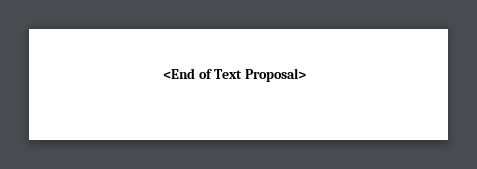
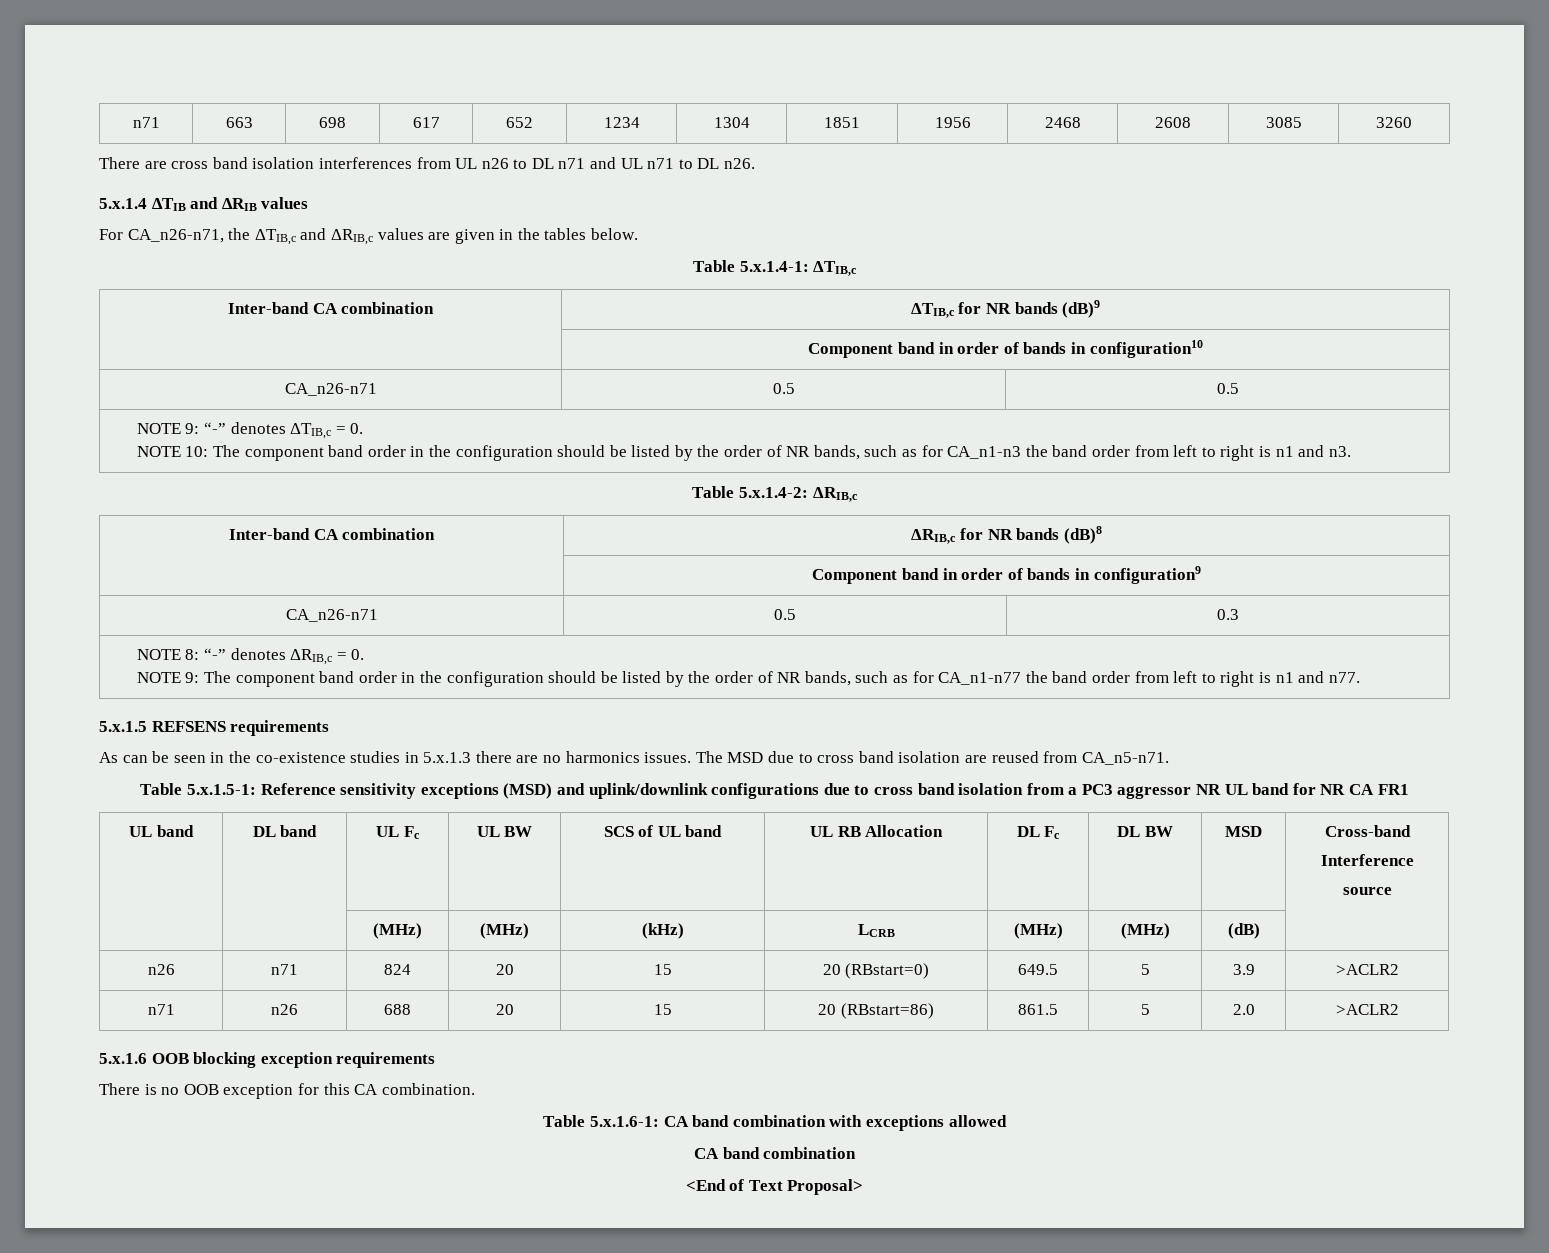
+ n71 | 663 | 698 | 617 | 652 | 1234 | 1304 | 1851 | 1956 | 2468 | 2608 | 3085 | 3260
+ There are cross band isolation interferences from UL n26 to DL n71 and UL n71 to DL n26.
+ 5.x.1.4 ∆TIB and ∆RIB values
+ For CA_n26-n71, the ΔTIB,c and ΔRIB,c values are given in the tables below.
+ Table 5.x.1.4-1: ΔTIB,c
+ Inter-band CA combination | ΔTIB,c for NR bands (dB)9
+ | Component band in order of bands in configuration10
+ CA_n26-n71 | 0.5 | 0.5
+ NOTE 9: “-” denotes ΔTIB,c = 0.
+ NOTE 10: The component band order in the configuration should be listed by the order of NR bands, such as for CA_n1-n3 the band order from left to right is n1 and n3.
+ Table 5.x.1.4-2: ΔRIB,c
+ Inter-band CA combination | ΔRIB,c for NR bands (dB)8
+ | Component band in order of bands in configuration9
+ CA_n26-n71 | 0.5 | 0.3
+ NOTE 8: “-” denotes ΔRIB,c = 0.
+ NOTE 9: The component band order in the configuration should be listed by the order of NR bands, such as for CA_n1-n77 the band order from left to right is n1 and n77.
+ 5.x.1.5 REFSENS requirements
+ As can be seen in the co-existence studies in 5.x.1.3 there are no harmonics issues. The MSD due to cross band isolation are reused from CA_n5-n71.
+ Table 5.x.1.5-1: Reference sensitivity exceptions (MSD) and uplink/downlink configurations due to cross band isolation from a PC3 aggressor NR UL band for NR CA FR1
+ UL band | DL band | UL Fc | UL BW | SCS of UL band | UL RB Allocation | DL Fc | DL BW | MSD | Cross-band
+ Interference
+ source
+ | | (MHz) | (MHz) | (kHz) | LCRB | (MHz) | (MHz) | (dB) |
+ n26 | n71 | 824 | 20 | 15 | 20 (RBstart=0) | 649.5 | 5 | 3.9 | >ACLR2
+ n71 | n26 | 688 | 20 | 15 | 20 (RBstart=86) | 861.5 | 5 | 2.0 | >ACLR2
+ 5.x.1.6 OOB blocking exception requirements
+ There is no OOB exception for this CA combination.
+ Table 5.x.1.6-1: CA band combination with exceptions allowed
+ CA band combination

